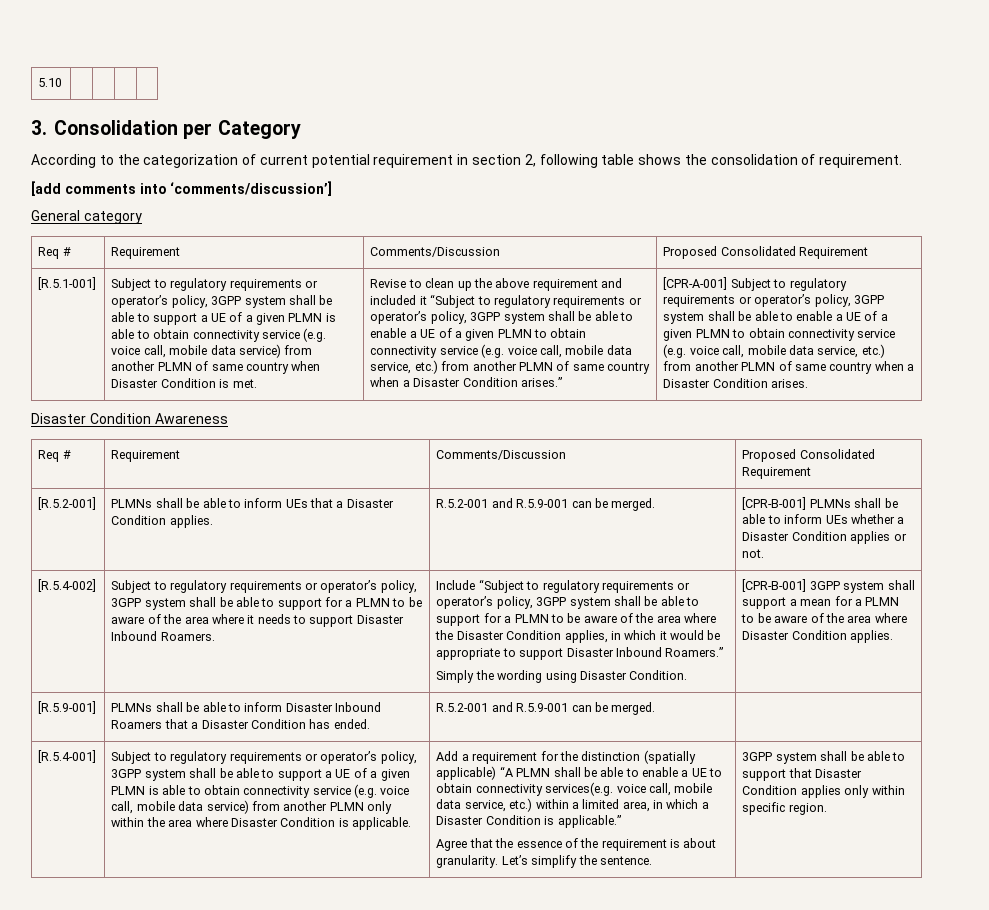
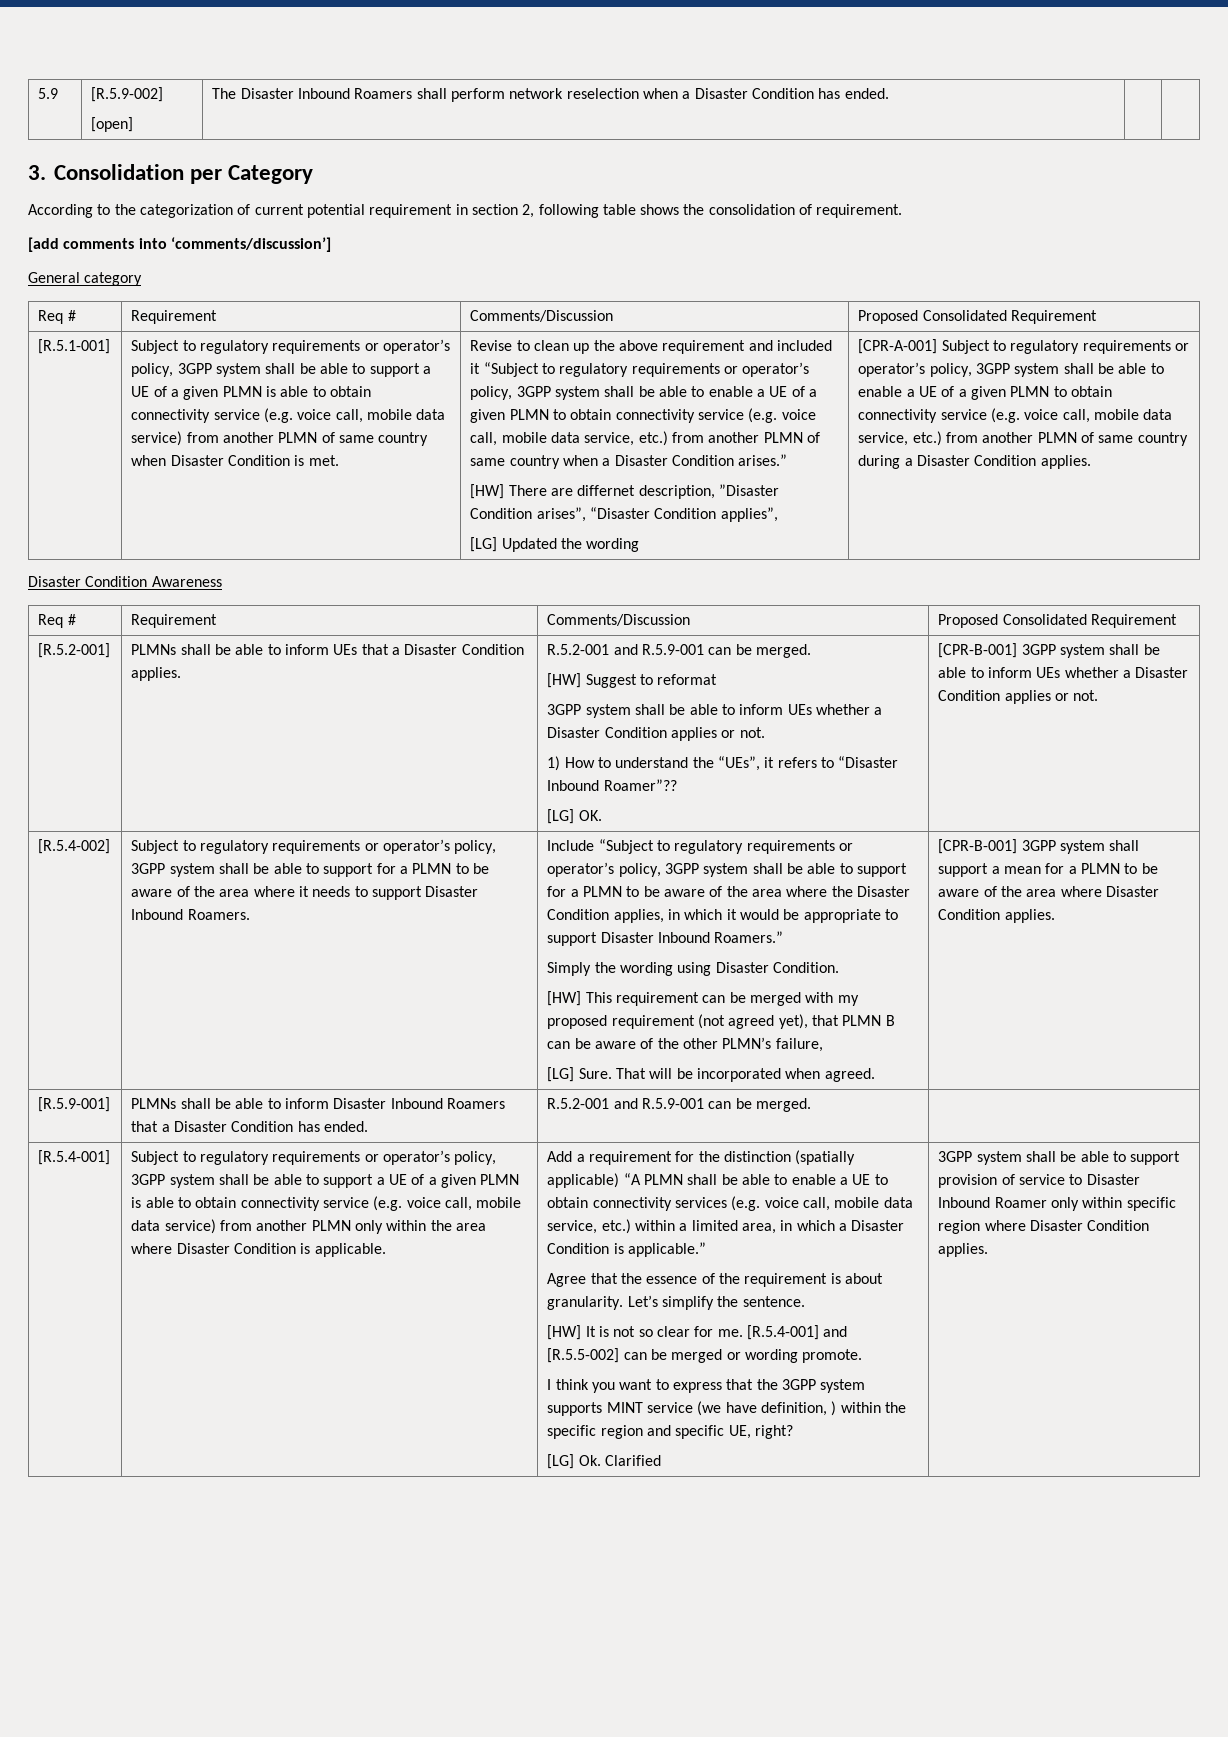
- 5.10 | | | |
+ 5.9 | [R.5.9-002]
+ [open] | The Disaster Inbound Roamers shall perform network reselection when a Disaster Condition has ended. | |
+ [HW] There are differnet description, ”Disaster Condition arises”, “Disaster Condition applies”,
+ [LG] Updated the wording
- [CPR-A-001] Subject to regulatory requirements or operator’s policy, 3GPP system shall be able to enable a UE of a given PLMN to obtain connectivity service (e.g. voice call, mobile data service, etc.) from another PLMN of same country when a Disaster Condition arises.
+ [CPR-A-001] Subject to regulatory requirements or operator’s policy, 3GPP system shall be able to enable a UE of a given PLMN to obtain connectivity service (e.g. voice call, mobile data service, etc.) from another PLMN of same country during a Disaster Condition applies.
- [CPR-B-001] PLMNs shall be able to inform UEs whether a Disaster Condition applies or not.
+ [HW] Suggest to reformat
+ 3GPP system shall be able to inform UEs whether a Disaster Condition applies or not.
+ 1) How to understand the “UEs”, it refers to “Disaster Inbound Roamer”??
+ [LG] OK. | [CPR-B-001] 3GPP system shall be able to inform UEs whether a Disaster Condition applies or not.
+ [HW] This requirement can be merged with my proposed requirement (not agreed yet), that PLMN B can be aware of the other PLMN’s failure,
+ [LG] Sure. That will be incorporated when agreed.
- Add a requirement for the distinction (spatially applicable) “A PLMN shall be able to enable a UE to obtain connectivity services(e.g. voice call, mobile data service, etc.) within a limited area, in which a Disaster Condition is applicable.”
+ Add a requirement for the distinction (spatially applicable) “A PLMN shall be able to enable a UE to obtain connectivity services (e.g. voice call, mobile data service, etc.) within a limited area, in which a Disaster Condition is applicable.”
- 3GPP system shall be able to support that Disaster Condition applies only within specific region.
+ [HW] It is not so clear for me. [R.5.4-001] and [R.5.5-002] can be merged or wording promote.
+ I think you want to express that the 3GPP system supports MINT service (we have definition, ) within the specific region and specific UE, right?
+ [LG] Ok. Clarified | 3GPP system shall be able to support provision of service to Disaster Inbound Roamer only within specific region where Disaster Condition applies.

